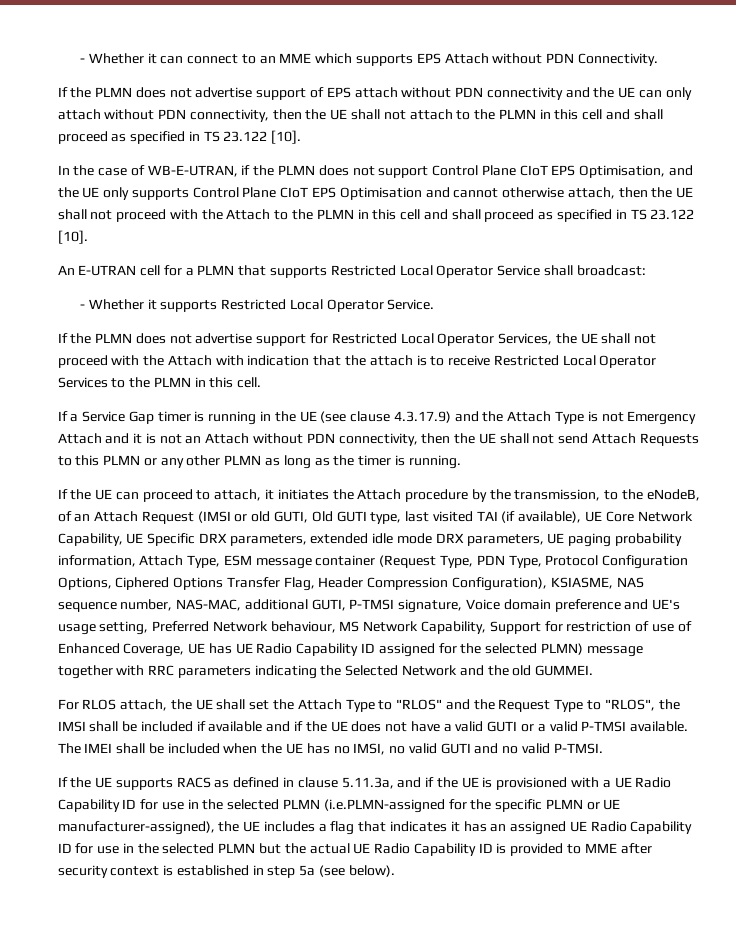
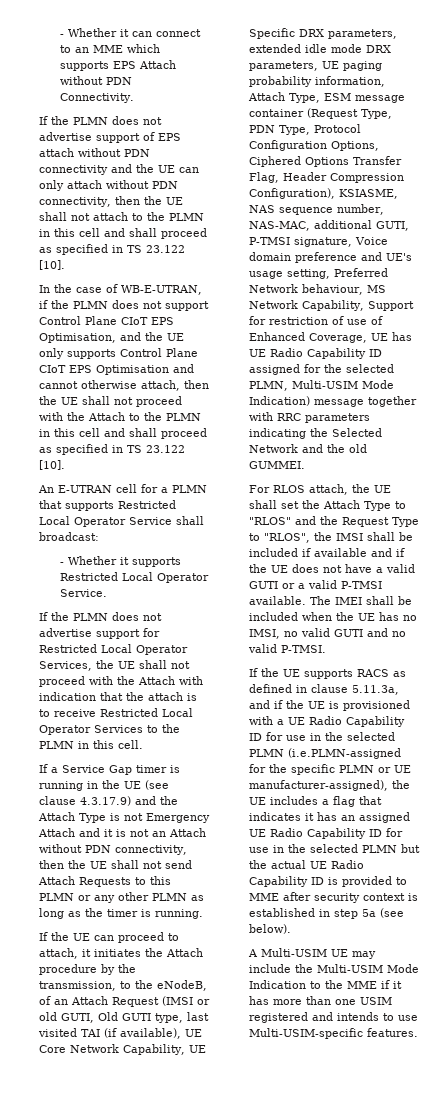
- If the UE can proceed to attach, it initiates the Attach procedure by the transmission, to the eNodeB, of an Attach Request (IMSI or old GUTI, Old GUTI type, last visited TAI (if available), UE Core Network Capability, UE Specific DRX parameters, extended idle mode DRX parameters, UE paging probability information, Attach Type, ESM message container (Request Type, PDN Type, Protocol Configuration Options, Ciphered Options Transfer Flag, Header Compression Configuration), KSIASME, NAS sequence number, NAS-MAC, additional GUTI, P-TMSI signature, Voice domain preference and UE's usage setting, Preferred Network behaviour, MS Network Capability, Support for restriction of use of Enhanced Coverage, UE has UE Radio Capability ID assigned for the selected PLMN) message together with RRC parameters indicating the Selected Network and the old GUMMEI.
+ If the UE can proceed to attach, it initiates the Attach procedure by the transmission, to the eNodeB, of an Attach Request (IMSI or old GUTI, Old GUTI type, last visited TAI (if available), UE Core Network Capability, UE Specific DRX parameters, extended idle mode DRX parameters, UE paging probability information, Attach Type, ESM message container (Request Type, PDN Type, Protocol Configuration Options, Ciphered Options Transfer Flag, Header Compression Configuration), KSIASME, NAS sequence number, NAS-MAC, additional GUTI, P-TMSI signature, Voice domain preference and UE's usage setting, Preferred Network behaviour, MS Network Capability, Support for restriction of use of Enhanced Coverage, UE has UE Radio Capability ID assigned for the selected PLMN, Multi-USIM Mode Indication) message together with RRC parameters indicating the Selected Network and the old GUMMEI.
+ A Multi-USIM UE may include the Multi-USIM Mode Indication to the MME if it has more than one USIM registered and intends to use Multi-USIM-specific features.

